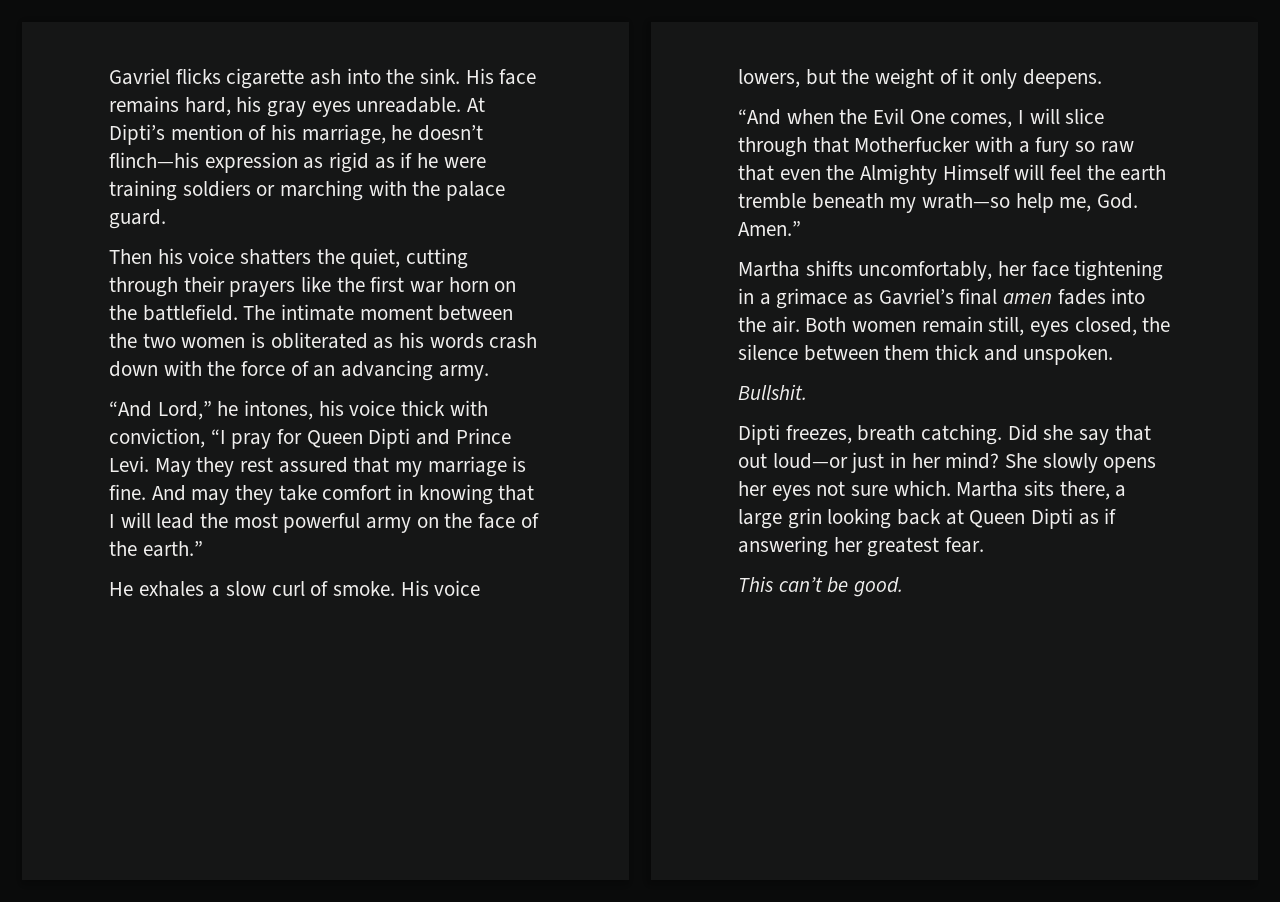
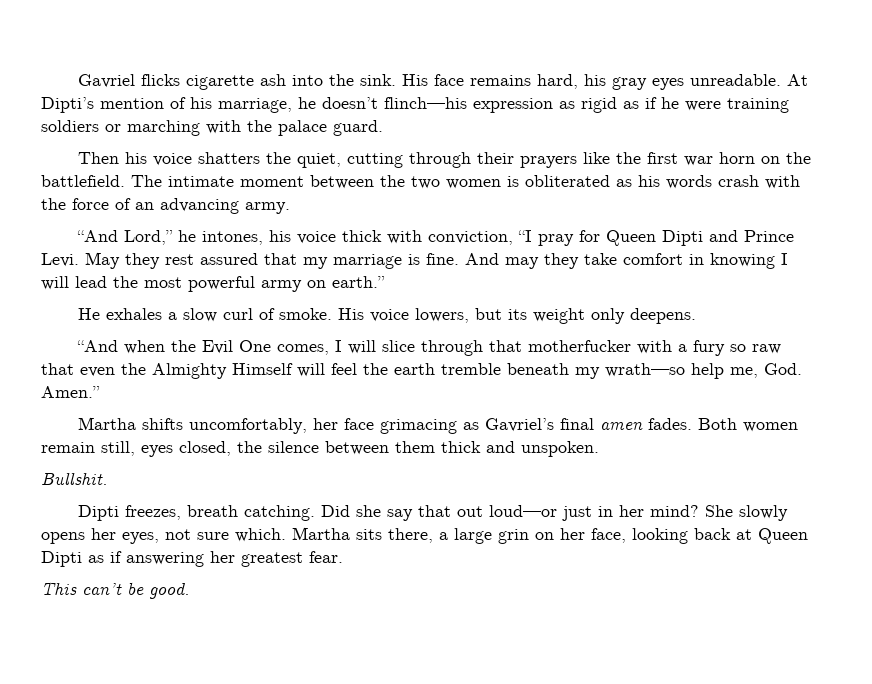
- The intimate moment between the two women is obliterated as his words crash down with the force of an advancing army.
+ The intimate moment between the two women is obliterated as his words crash with the force of an advancing army.
- And may they take comfort in knowing that I will lead the most powerful army on the face of the earth.”
+ And may they take comfort in knowing I will lead the most powerful army on earth.”
- His voice lowers, but the weight of it only deepens.
+ His voice lowers, but its weight only deepens.
- “And when the Evil One comes, I will slice through that Motherfucker with a fury so raw that even the Almighty Himself will feel the earth tremble beneath my wrath—so help me, God. Amen.”
+ “And when the Evil One comes, I will slice through that motherfucker with a fury so raw that even the Almighty Himself will feel the earth tremble beneath my wrath—so help me, God. Amen.”
- Martha shifts uncomfortably, her face tightening in a grimace as Gavriel’s final amen fades into the air.
+ Martha shifts uncomfortably, her face grimacing as Gavriel’s final amen fades.
- She slowly opens her eyes not sure which.
+ She slowly opens her eyes, not sure which.
- Martha sits there, a large grin looking back at Queen Dipti as if answering her greatest fear.
+ Martha sits there, a large grin on her face, looking back at Queen Dipti as if answering her greatest fear.

